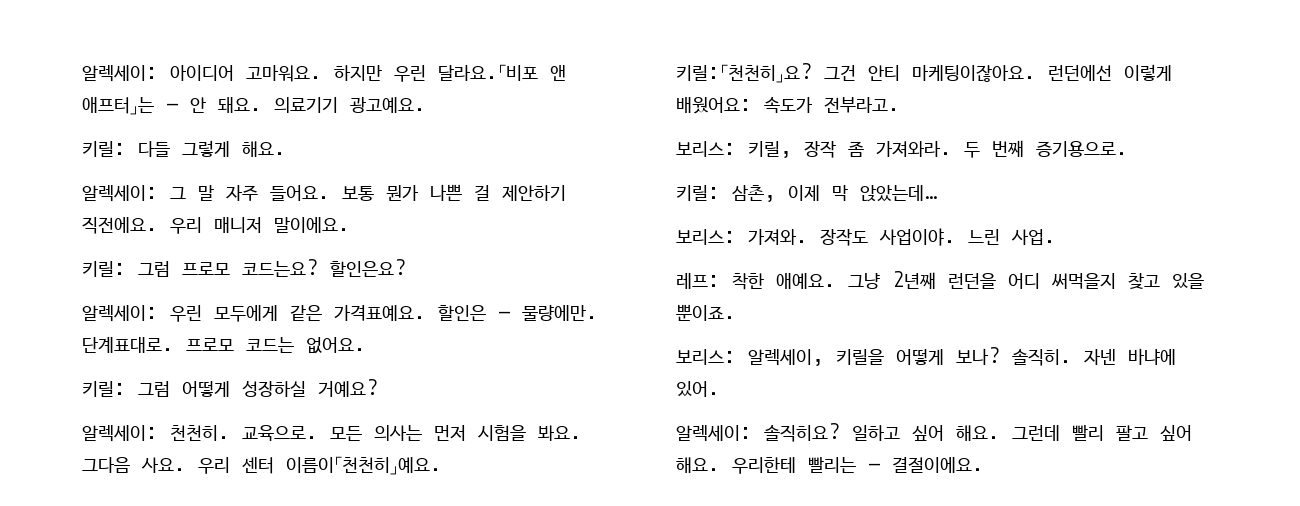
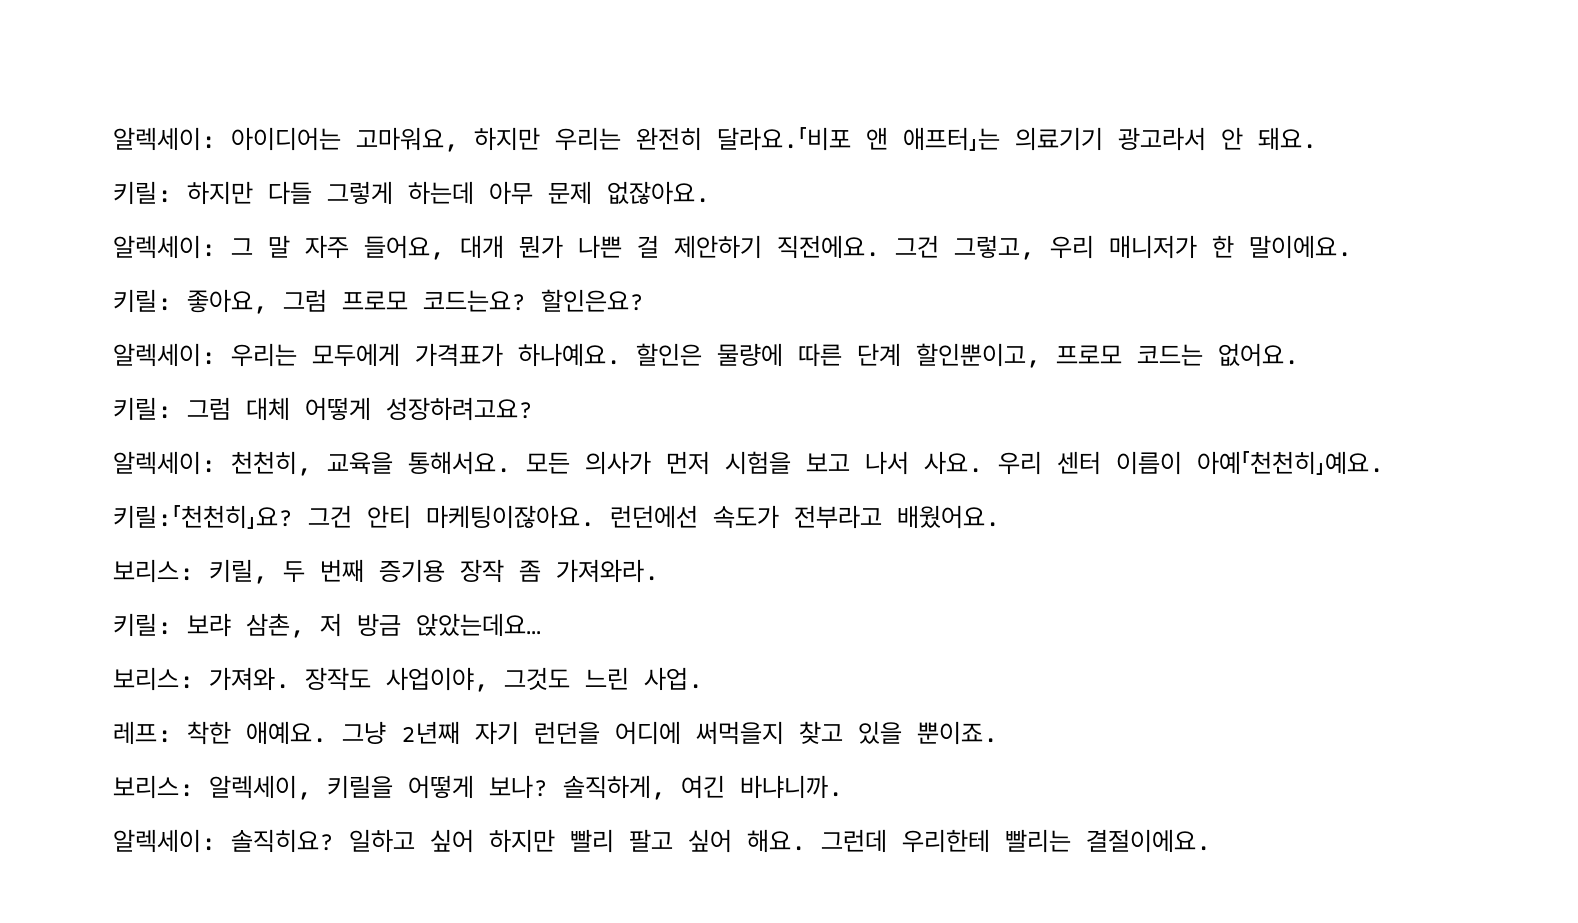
- 알렉세이: 아이디어 고마워요. 하지만 우린 달라요.
+ 알렉세이: 아이디어는 고마워요, 하지만 우리는 완전히 달라요.
- 「비포 앤 애프터」는 — 안 돼요. 의료기기 광고예요.
- 키릴: 다들 그렇게 해요.
+ 「비포 앤 애프터」는 의료기기 광고라서 안 돼요.
+ 키릴: 하지만 다들 그렇게 하는데 아무 문제 없잖아요.
- 알렉세이: 그 말 자주 들어요. 보통 뭔가 나쁜 걸 제안하기 직전에요.
+ 알렉세이: 그 말 자주 들어요, 대개 뭔가 나쁜 걸 제안하기 직전에요.
- 우리 매니저 말이에요.
+ 그건 그렇고, 우리 매니저가 한 말이에요.
- 키릴: 그럼 프로모 코드는요?
+ 키릴: 좋아요, 그럼 프로모 코드는요?
- 알렉세이: 우린 모두에게 같은 가격표예요. 할인은 — 물량에만. 단계표대로. 프로모 코드는 없어요.
+ 알렉세이: 우리는 모두에게 가격표가 하나예요. 할인은 물량에 따른 단계 할인뿐이고, 프로모 코드는 없어요.
- 키릴: 그럼 어떻게 성장하실 거예요?
- 알렉세이: 천천히. 교육으로. 모든 의사는 먼저 시험을 봐요. 그다음 사요.
+ 키릴: 그럼 대체 어떻게 성장하려고요?
+ 알렉세이: 천천히, 교육을 통해서요. 모든 의사가 먼저 시험을 보고 나서 사요.
- 우리 센터 이름이「천천히」예요.
+ 우리 센터 이름이 아예「천천히」예요.
- 런던에선 이렇게 배웠어요: 속도가 전부라고.
+ 런던에선 속도가 전부라고 배웠어요.
- 보리스: 키릴, 장작 좀 가져와라. 두 번째 증기용으로.
- 키릴: 삼촌, 이제 막 앉았는데…
+ 보리스: 키릴, 두 번째 증기용 장작 좀 가져와라.
+ 키릴: 보랴 삼촌, 저 방금 앉았는데요…
- 장작도 사업이야. 느린 사업.
+ 장작도 사업이야, 그것도 느린 사업.
- 그냥 2년째 런던을 어디 써먹을지 찾고 있을 뿐이죠.
+ 그냥 2년째 자기 런던을 어디에 써먹을지 찾고 있을 뿐이죠.
- 솔직히. 자넨 바냐에 있어.
+ 솔직하게, 여긴 바냐니까.
- 일하고 싶어 해요. 그런데 빨리 팔고 싶어 해요.
+ 일하고 싶어 하지만 빨리 팔고 싶어 해요.
- 우리한테 빨리는 — 결절이에요.
+ 그런데 우리한테 빨리는 결절이에요.

